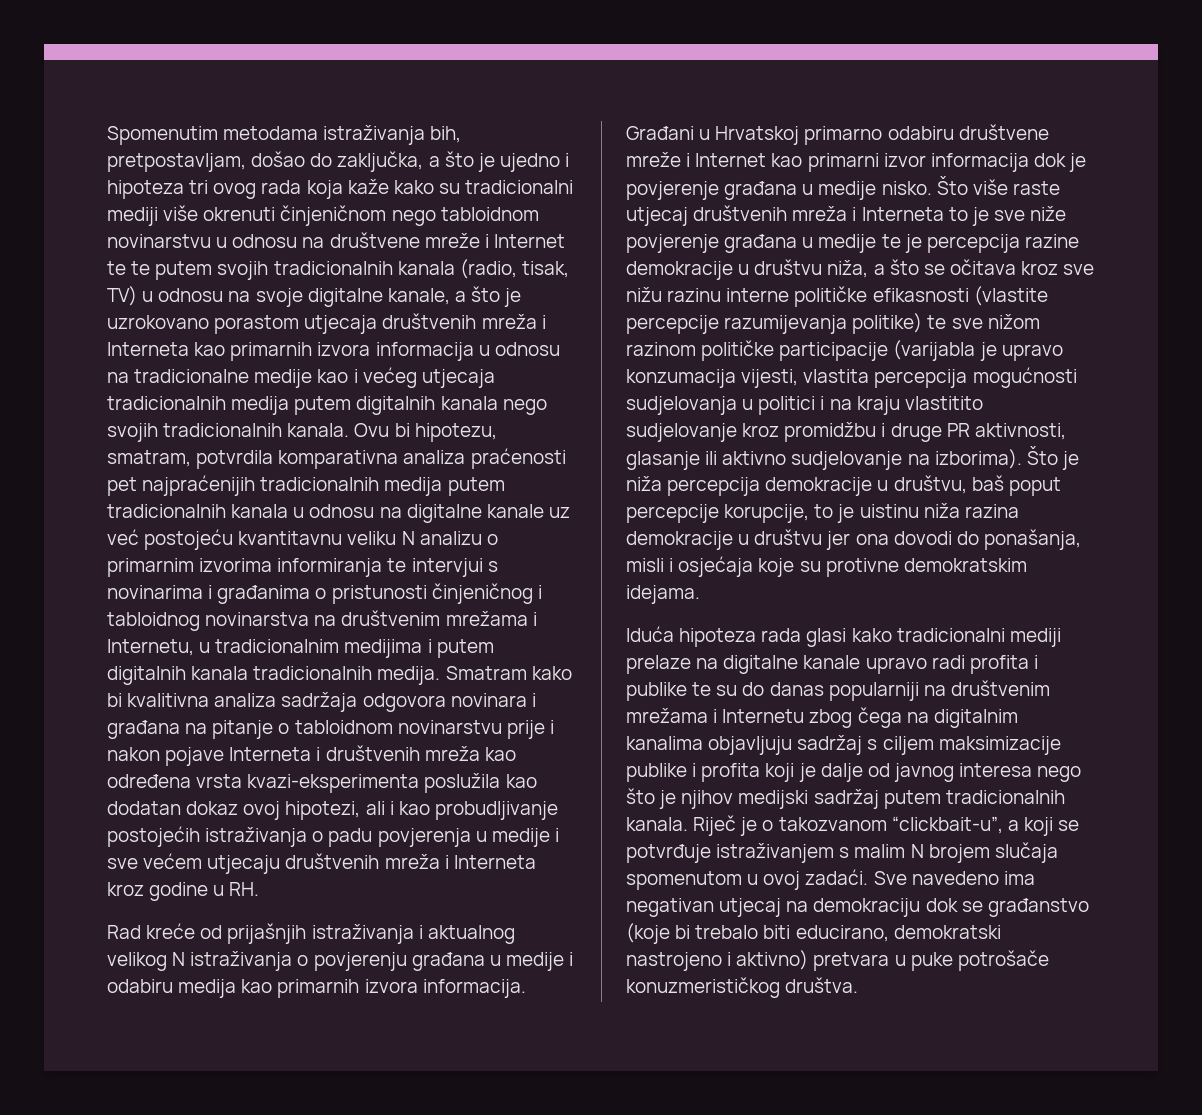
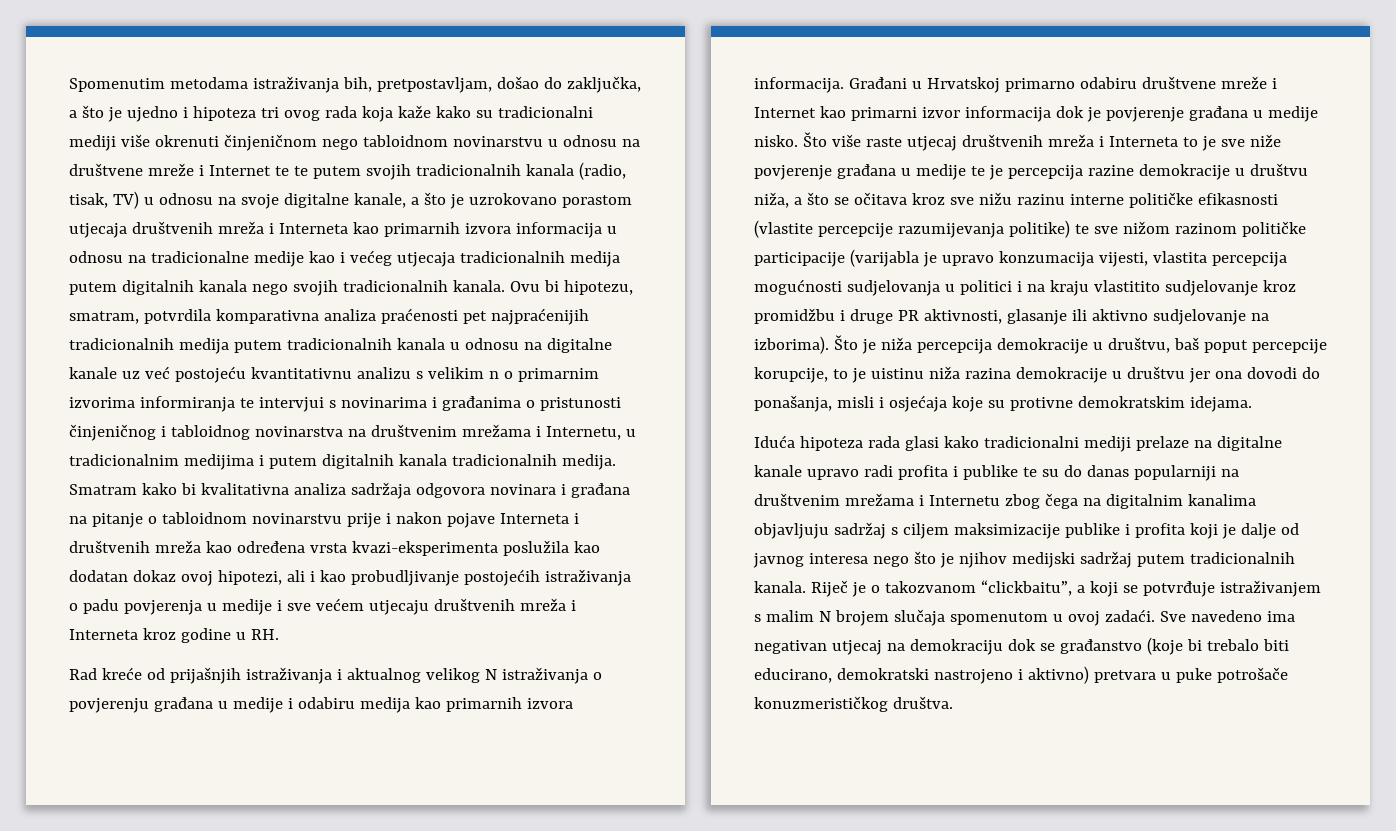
- Ovu bi hipotezu, smatram, potvrdila komparativna analiza praćenosti pet najpraćenijih tradicionalnih medija putem tradicionalnih kanala u odnosu na digitalne kanale uz već postojeću kvantitavnu veliku N analizu o primarnim izvorima informiranja te intervjui s novinarima i građanima o pristunosti činjeničnog i tabloidnog novinarstva na društvenim mrežama i Internetu, u tradicionalnim medijima i putem digitalnih kanala tradicionalnih medija.
+ Ovu bi hipotezu, smatram, potvrdila komparativna analiza praćenosti pet najpraćenijih tradicionalnih medija putem tradicionalnih kanala u odnosu na digitalne kanale uz već postojeću kvantitativnu analizu s velikim n o primarnim izvorima informiranja te intervjui s novinarima i građanima o pristunosti činjeničnog i tabloidnog novinarstva na društvenim mrežama i Internetu, u tradicionalnim medijima i putem digitalnih kanala tradicionalnih medija.
- Smatram kako bi kvalitivna analiza sadržaja odgovora novinara i građana na pitanje o tabloidnom novinarstvu prije i nakon pojave Interneta i društvenih mreža kao određena vrsta kvazi-eksperimenta poslužila kao dodatan dokaz ovoj hipotezi, ali i kao probudljivanje postojećih istraživanja o padu povjerenja u medije i sve većem utjecaju društvenih mreža i Interneta kroz godine u RH.
+ Smatram kako bi kvalitativna analiza sadržaja odgovora novinara i građana na pitanje o tabloidnom novinarstvu prije i nakon pojave Interneta i društvenih mreža kao određena vrsta kvazi-eksperimenta poslužila kao dodatan dokaz ovoj hipotezi, ali i kao probudljivanje postojećih istraživanja o padu povjerenja u medije i sve većem utjecaju društvenih mreža i Interneta kroz godine u RH.
- Riječ je o takozvanom “clickbait-u”, a koji se potvrđuje istraživanjem s malim N brojem slučaja spomenutom u ovoj zadaći.
+ Riječ je o takozvanom “clickbaitu”, a koji se potvrđuje istraživanjem s malim N brojem slučaja spomenutom u ovoj zadaći.

